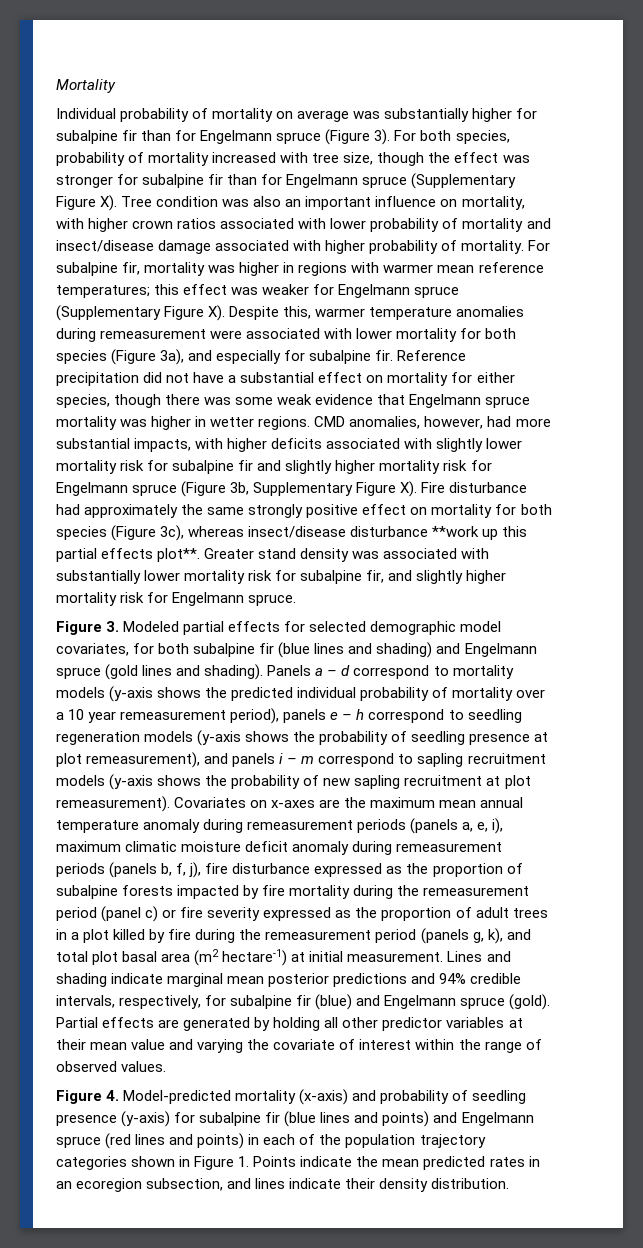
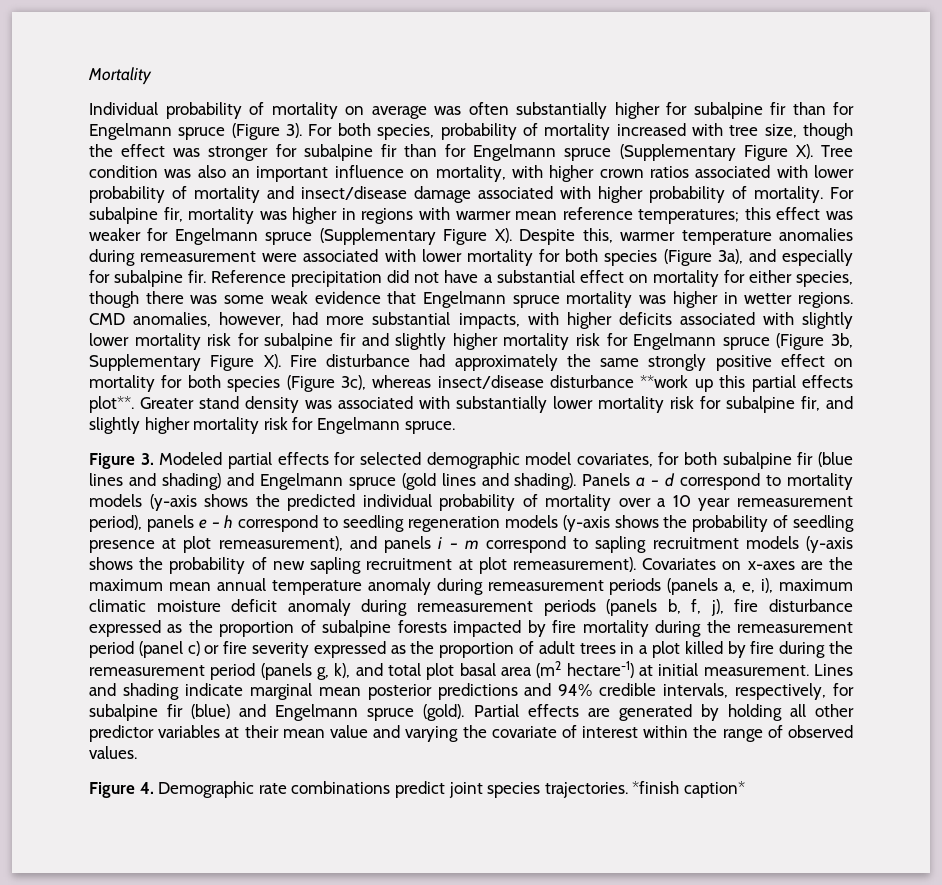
- Individual probability of mortality on average was substantially higher for subalpine fir than for Engelmann spruce (Figure 3).
+ Individual probability of mortality on average was often substantially higher for subalpine fir than for Engelmann spruce (Figure 3).
- Figure 4. Model-predicted mortality (x-axis) and probability of seedling presence (y-axis) for subalpine fir (blue lines and points) and Engelmann spruce (red lines and points) in each of the population trajectory categories shown in Figure 1. Points indicate the mean predicted rates in an ecoregion subsection, and lines indicate their density distribution.
+ Figure 4. Demographic rate combinations predict joint species trajectories. *finish caption*

